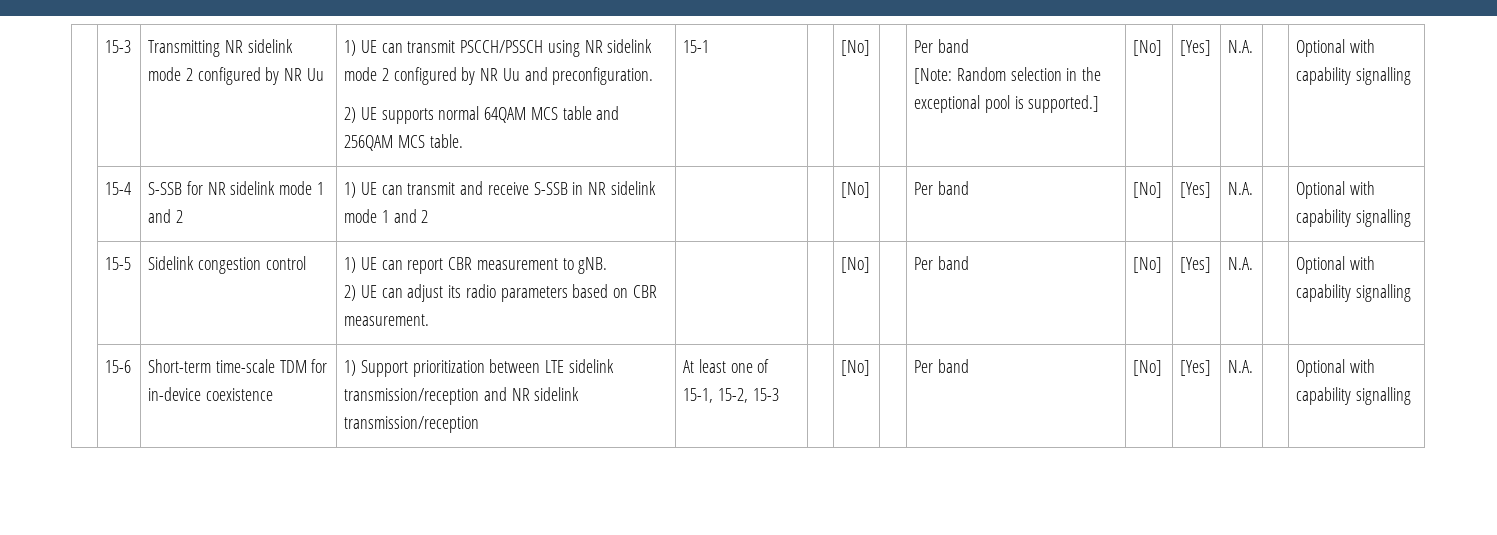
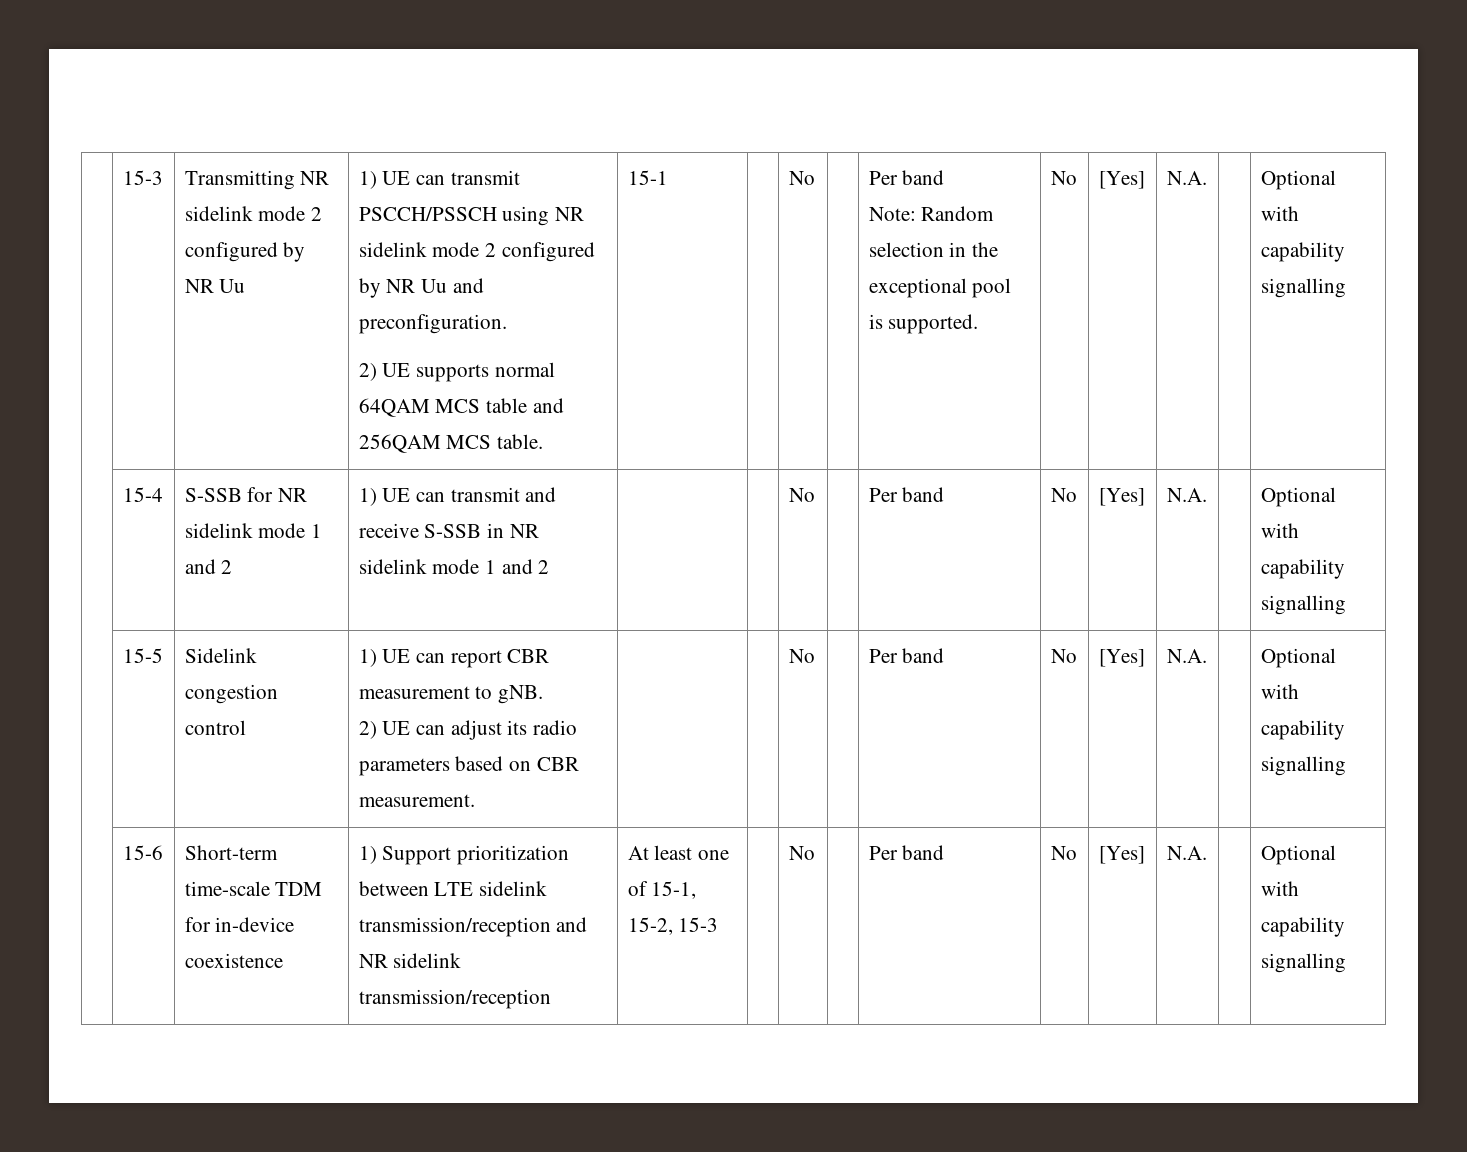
- 15-1 | | [No]
+ 15-1 | | No
- [Note: Random selection in the exceptional pool is supported.] | [No]
+ Note: Random selection in the exceptional pool is supported. | No
- | 15-4 | S-SSB for NR sidelink mode 1 and 2 | 1) UE can transmit and receive S-SSB in NR sidelink mode 1 and 2 | | | [No] | | Per band | [No] | [Yes] | N.A. | | Optional with capability signalling
+ | 15-4 | S-SSB for NR sidelink mode 1 and 2 | 1) UE can transmit and receive S-SSB in NR sidelink mode 1 and 2 | | | No | | Per band | No | [Yes] | N.A. | | Optional with capability signalling
  | 15-5 | Sidelink congestion control | 1) UE can report CBR measurement to gNB.
- 2) UE can adjust its radio parameters based on CBR measurement. | | | [No] | | Per band | [No] | [Yes] | N.A. | | Optional with capability signalling
+ 2) UE can adjust its radio parameters based on CBR measurement. | | | No | | Per band | No | [Yes] | N.A. | | Optional with capability signalling
- | 15-6 | Short-term time-scale TDM for in-device coexistence | 1) Support prioritization between LTE sidelink transmission/reception and NR sidelink transmission/reception | At least one of 15-1, 15-2, 15-3 | | [No] | | Per band | [No] | [Yes] | N.A. | | Optional with capability signalling
+ | 15-6 | Short-term time-scale TDM for in-device coexistence | 1) Support prioritization between LTE sidelink transmission/reception and NR sidelink transmission/reception | At least one of 15-1, 15-2, 15-3 | | No | | Per band | No | [Yes] | N.A. | | Optional with capability signalling

